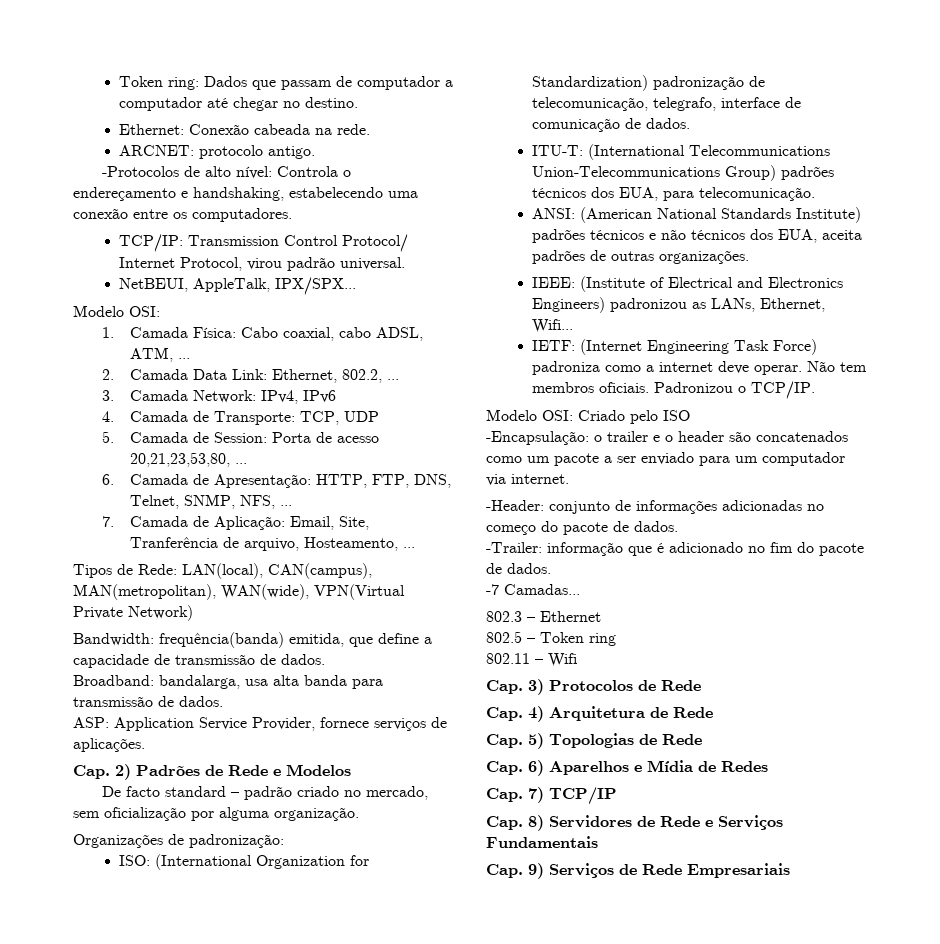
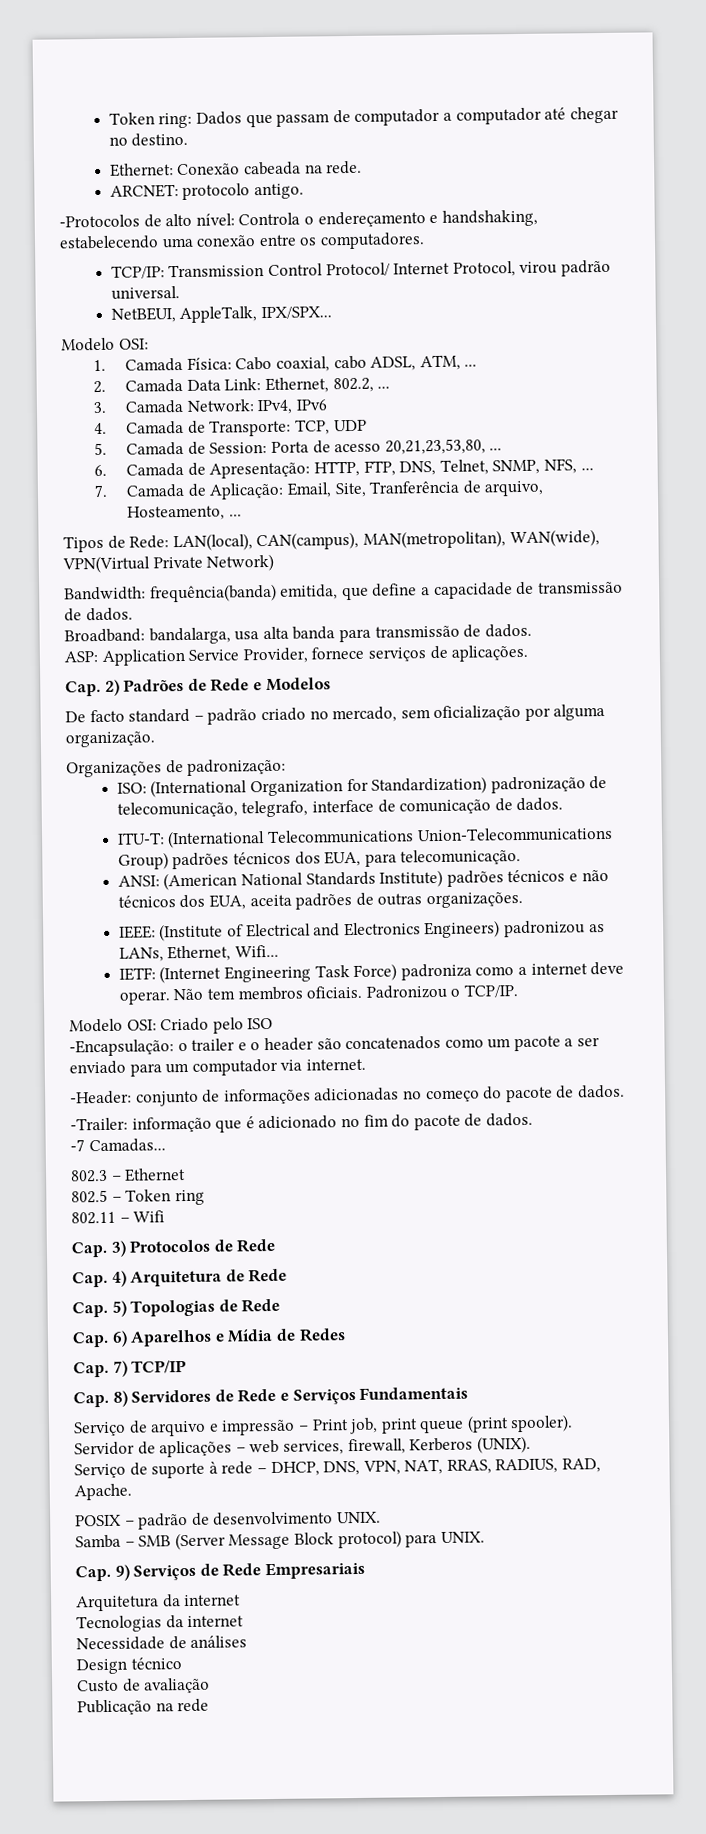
+ Serviço de arquivo e impressão – Print job, print queue (print spooler).
+ Servidor de aplicações – web services, firewall, Kerberos (UNIX).
+ Serviço de suporte à rede – DHCP, DNS, VPN, NAT, RRAS, RADIUS, RAD, Apache.
+ POSIX – padrão de desenvolvimento UNIX.
+ Samba – SMB (Server Message Block protocol) para UNIX.
+ Arquitetura da internet
+ Tecnologias da internet
+ Necessidade de análises
+ Design técnico
+ Custo de avaliação
+ Publicação na rede

